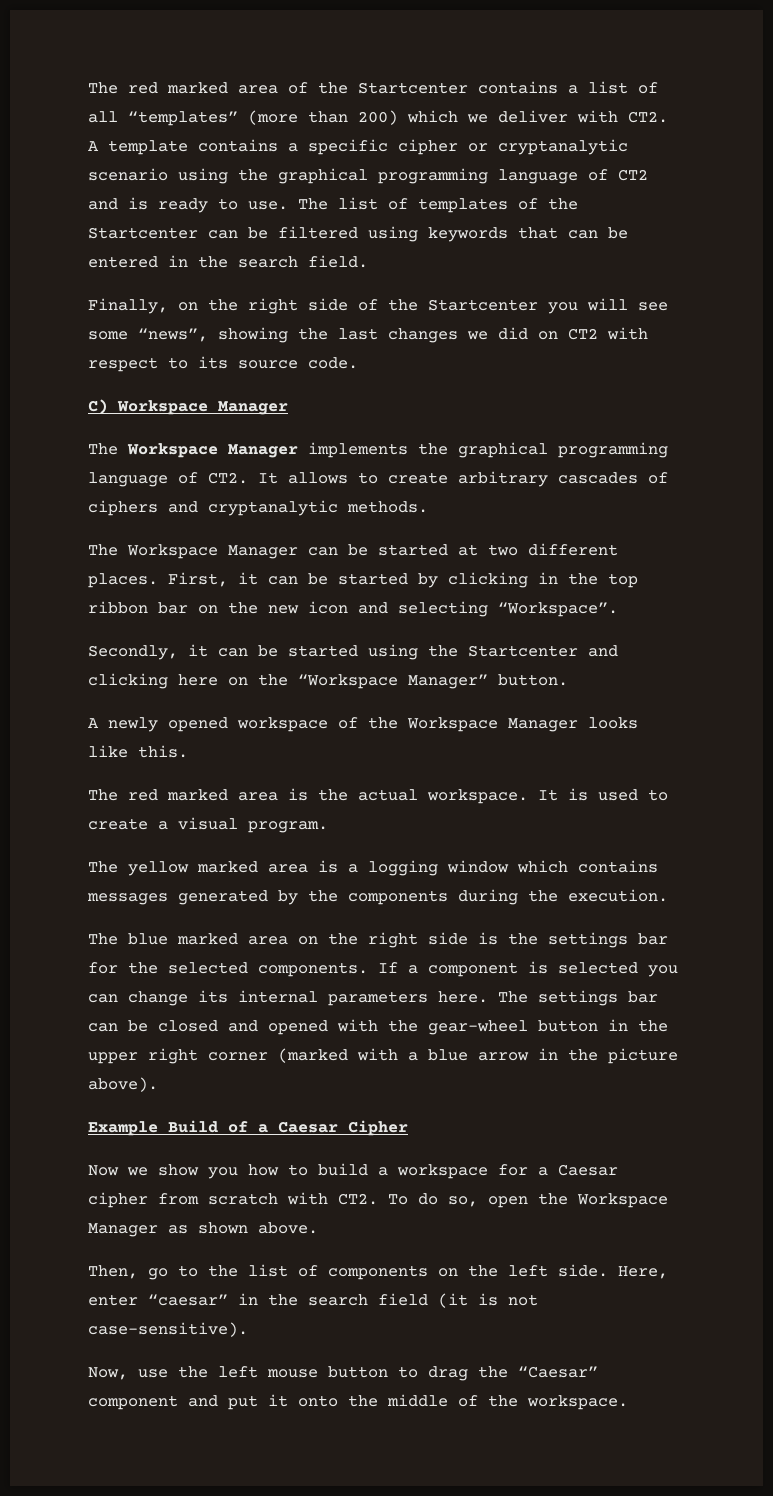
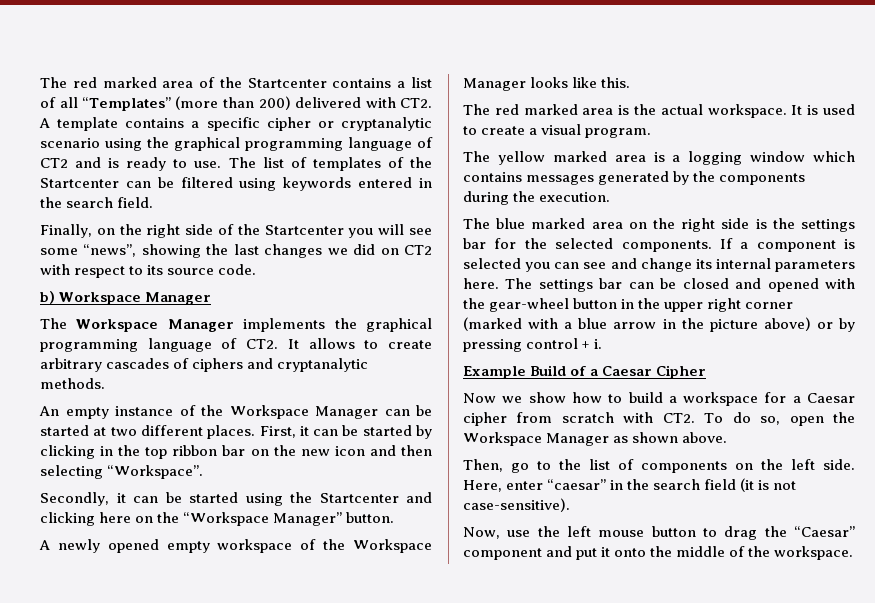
- The red marked area of the Startcenter contains a list of all “templates” (more than 200) which we deliver with CT2. A template contains a specific cipher or cryptanalytic scenario using the graphical programming language of CT2 and is ready to use.
+ The red marked area of the Startcenter contains a list of all “Templates” (more than 200) delivered with CT2. A template contains a specific cipher or cryptanalytic scenario using the graphical programming language of CT2 and is ready to use.
- The list of templates of the Startcenter can be filtered using keywords that can be entered in the search field.
+ The list of templates of the Startcenter can be filtered using keywords entered in the search field.
- C) Workspace Manager
+ b) Workspace Manager
- The Workspace Manager can be started at two different places.
+ An empty instance of the Workspace Manager can be started at two different places.
- First, it can be started by clicking in the top ribbon bar on the new icon and selecting “Workspace”.
+ First, it can be started by clicking in the top ribbon bar on the new icon and then selecting “Workspace”.
- A newly opened workspace of the Workspace Manager looks like this.
+ A newly opened empty workspace of the Workspace Manager looks like this.
- If a component is selected you can change its internal parameters here.
+ If a component is selected you can see and change its internal parameters here.
- The settings bar can be closed and opened with the gear-wheel button in the upper right corner (marked with a blue arrow in the picture above).
+ The settings bar can be closed and opened with the gear-wheel button in the upper right corner (marked with a blue arrow in the picture above) or by pressing control + i.
- Now we show you how to build a workspace for a Caesar cipher from scratch with CT2. To do so, open the Workspace Manager as shown above.
+ Now we show how to build a workspace for a Caesar cipher from scratch with CT2. To do so, open the Workspace Manager as shown above.

